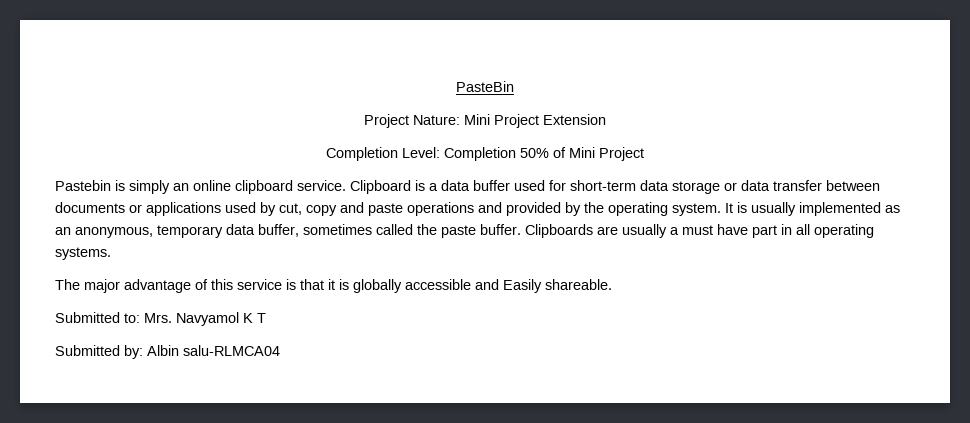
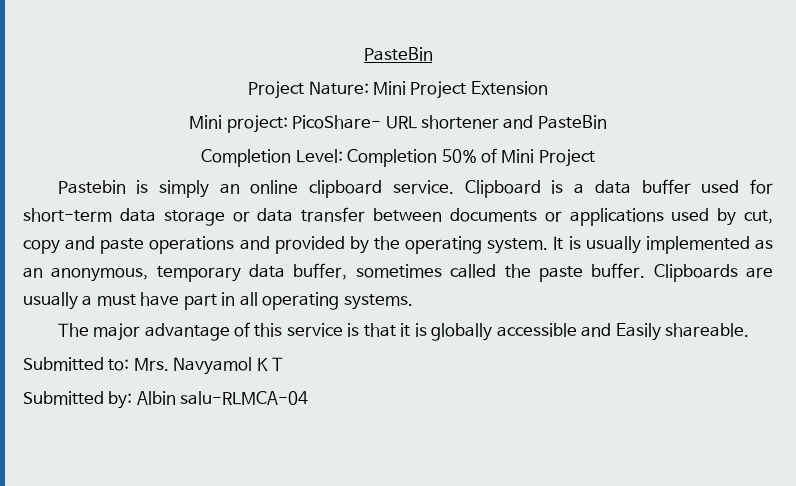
+ Mini project: PicoShare- URL shortener and PasteBin
- Submitted by: Albin salu-RLMCA04
+ Submitted by: Albin salu-RLMCA-04

